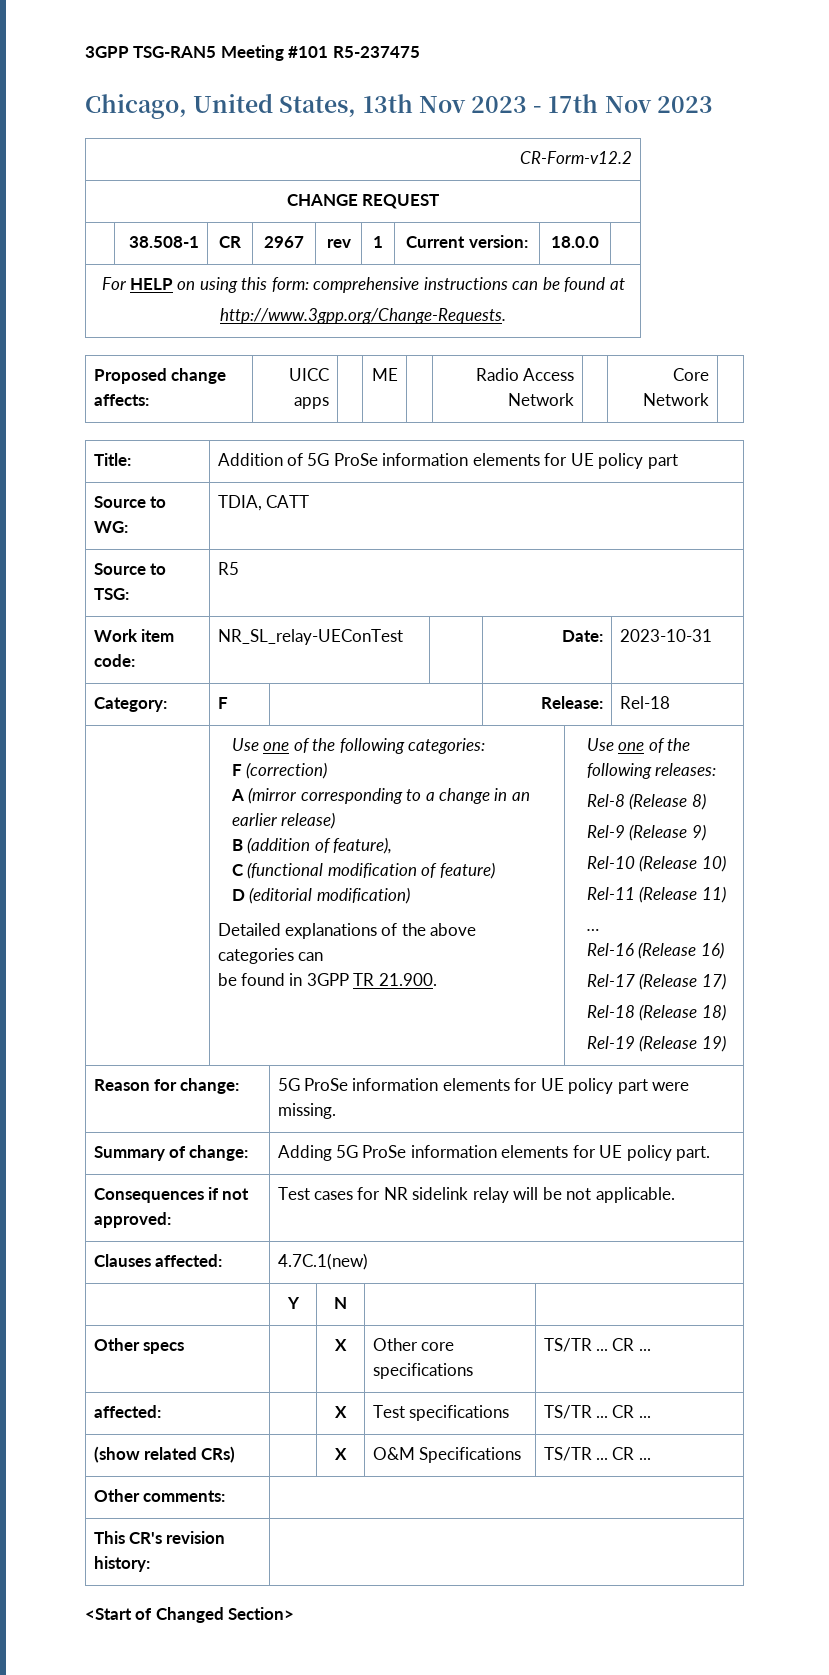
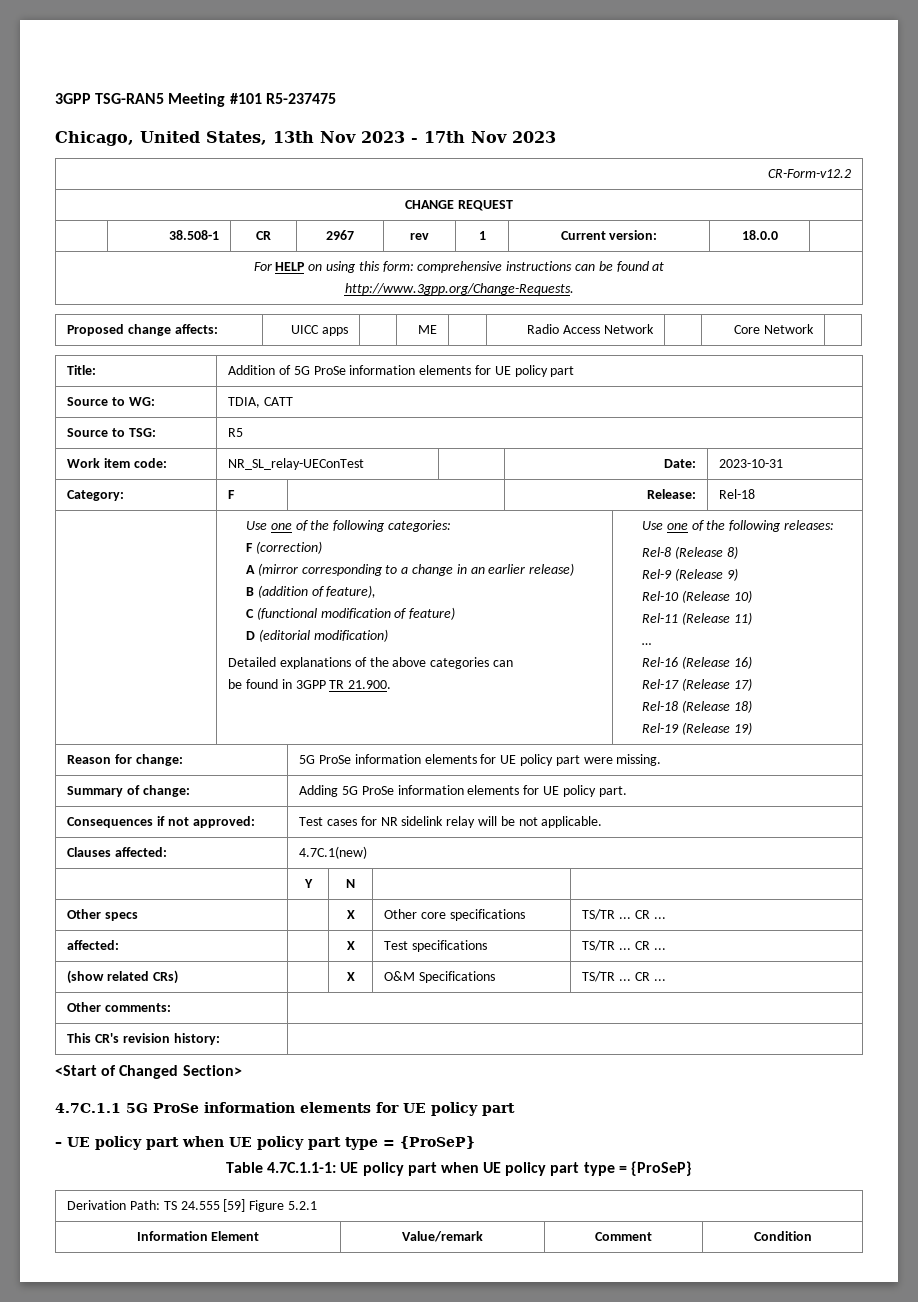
+ 4.7C.1.1 5G ProSe information elements for UE policy part
+ – UE policy part when UE policy part type = {ProSeP}
+ Table 4.7C.1.1-1: UE policy part when UE policy part type = {ProSeP}
+ Derivation Path: TS 24.555 [59] Figure 5.2.1
+ Information Element | Value/remark | Comment | Condition

